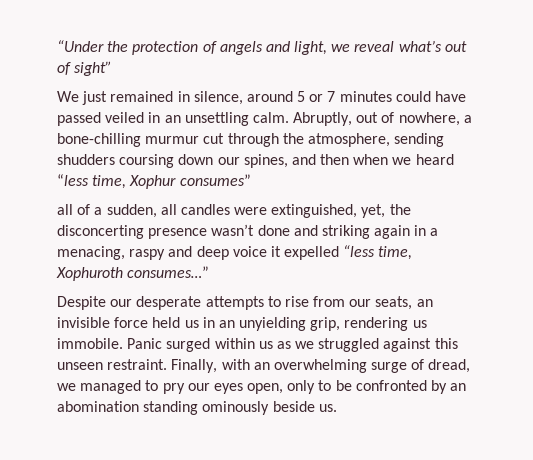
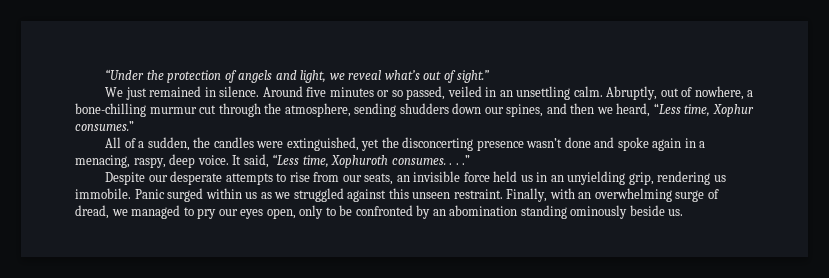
- “Under the protection of angels and light, we reveal what’s out of sight”
+ “Under the protection of angels and light, we reveal what’s out of sight.”
- We just remained in silence, around 5 or 7 minutes could have passed veiled in an unsettling calm.
+ We just remained in silence. Around five minutes or so passed, veiled in an unsettling calm.
- Abruptly, out of nowhere, a bone-chilling murmur cut through the atmosphere, sending shudders coursing down our spines, and then when we heard “less time, Xophur consumes”
- all of a sudden, all candles were extinguished, yet, the disconcerting presence wasn’t done and striking again in a menacing, raspy and deep voice it expelled “less time, Xophuroth consumes…”
+ Abruptly, out of nowhere, a bone-chilling murmur cut through the atmosphere, sending shudders down our spines, and then we heard, “Less time, Xophur consumes.”
+ All of a sudden, the candles were extinguished, yet the disconcerting presence wasn’t done and spoke again in a menacing, raspy, deep voice. It said, “Less time, Xophuroth consumes. . . .”

